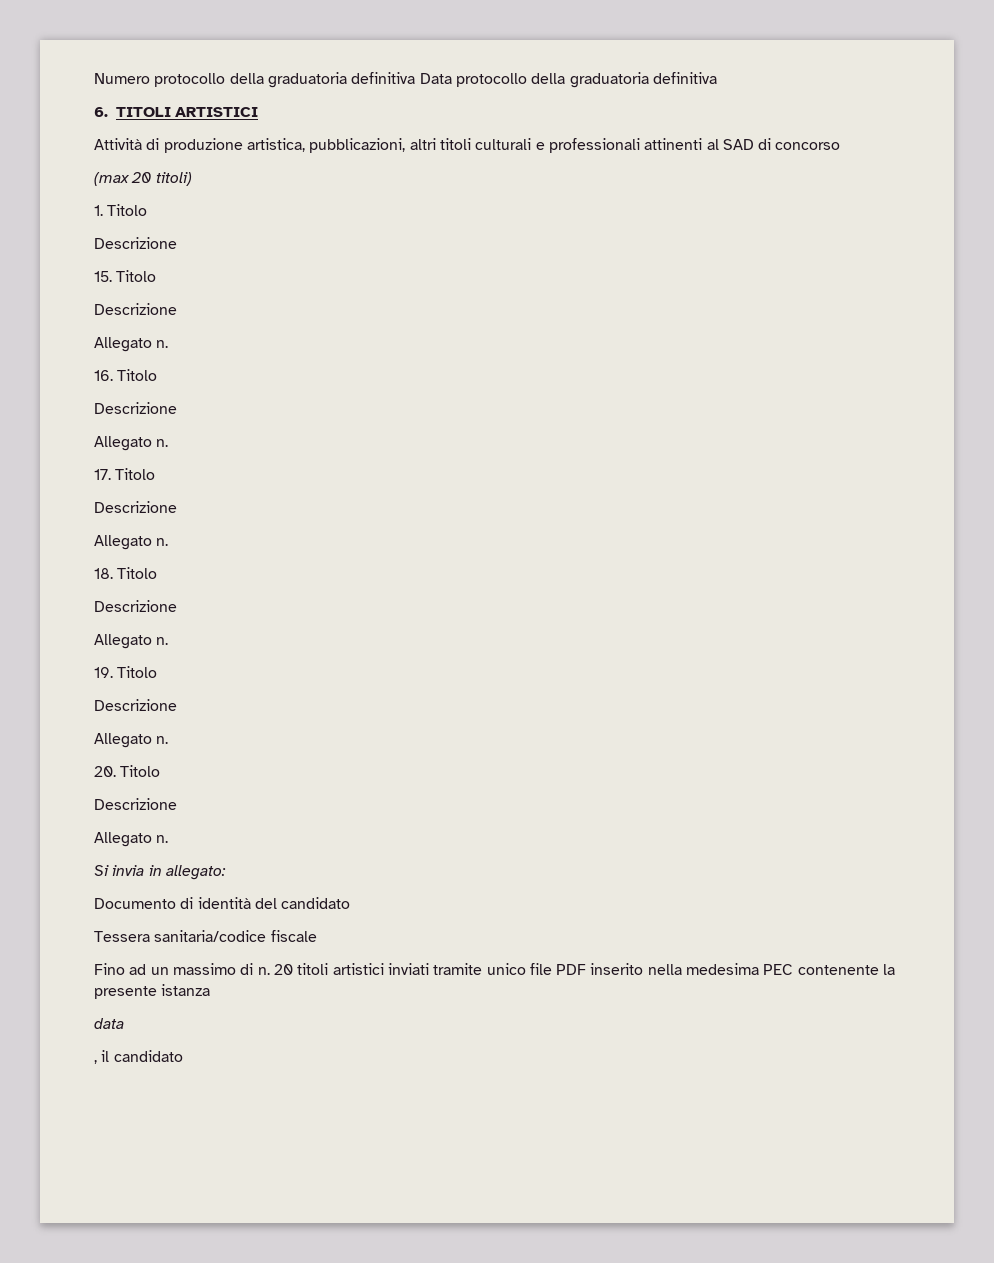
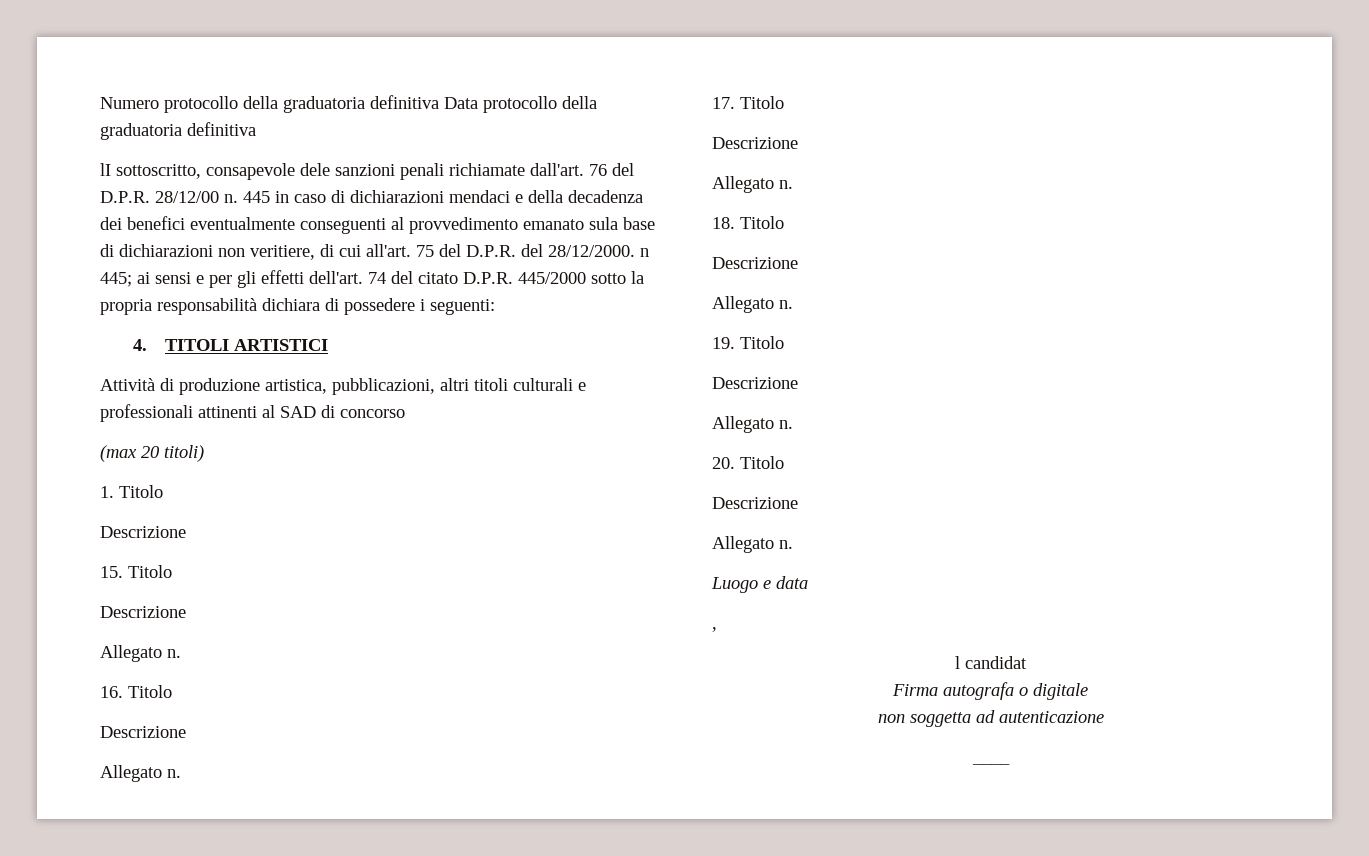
- 6. TITOLI ARTISTICI
+ lI sottoscritto, consapevole dele sanzioni penali richiamate dall'art. 76 del D.P.R. 28/12/00 n. 445 in caso di dichiarazioni mendaci e della decadenza dei benefici eventualmente conseguenti al provvedimento emanato sula base di dichiarazioni non veritiere, di cui all'art. 75 del D.P.R. del 28/12/2000. n 445; ai sensi e per gli effetti dell'art. 74 del citato D.P.R. 445/2000 sotto la propria responsabilità dichiara di possedere i seguenti:
+ 4. TITOLI ARTISTICI
- Si invia in allegato:
- Documento di identità del candidato
- Tessera sanitaria/codice fiscale
- Fino ad un massimo di n. 20 titoli artistici inviati tramite unico file PDF inserito nella medesima PEC contenente la presente istanza
- data
- , il candidato
+ Luogo e data
+ ,
+ l candidat
+ Firma autografa o digitale
+ non soggetta ad autenticazione
+ ____

